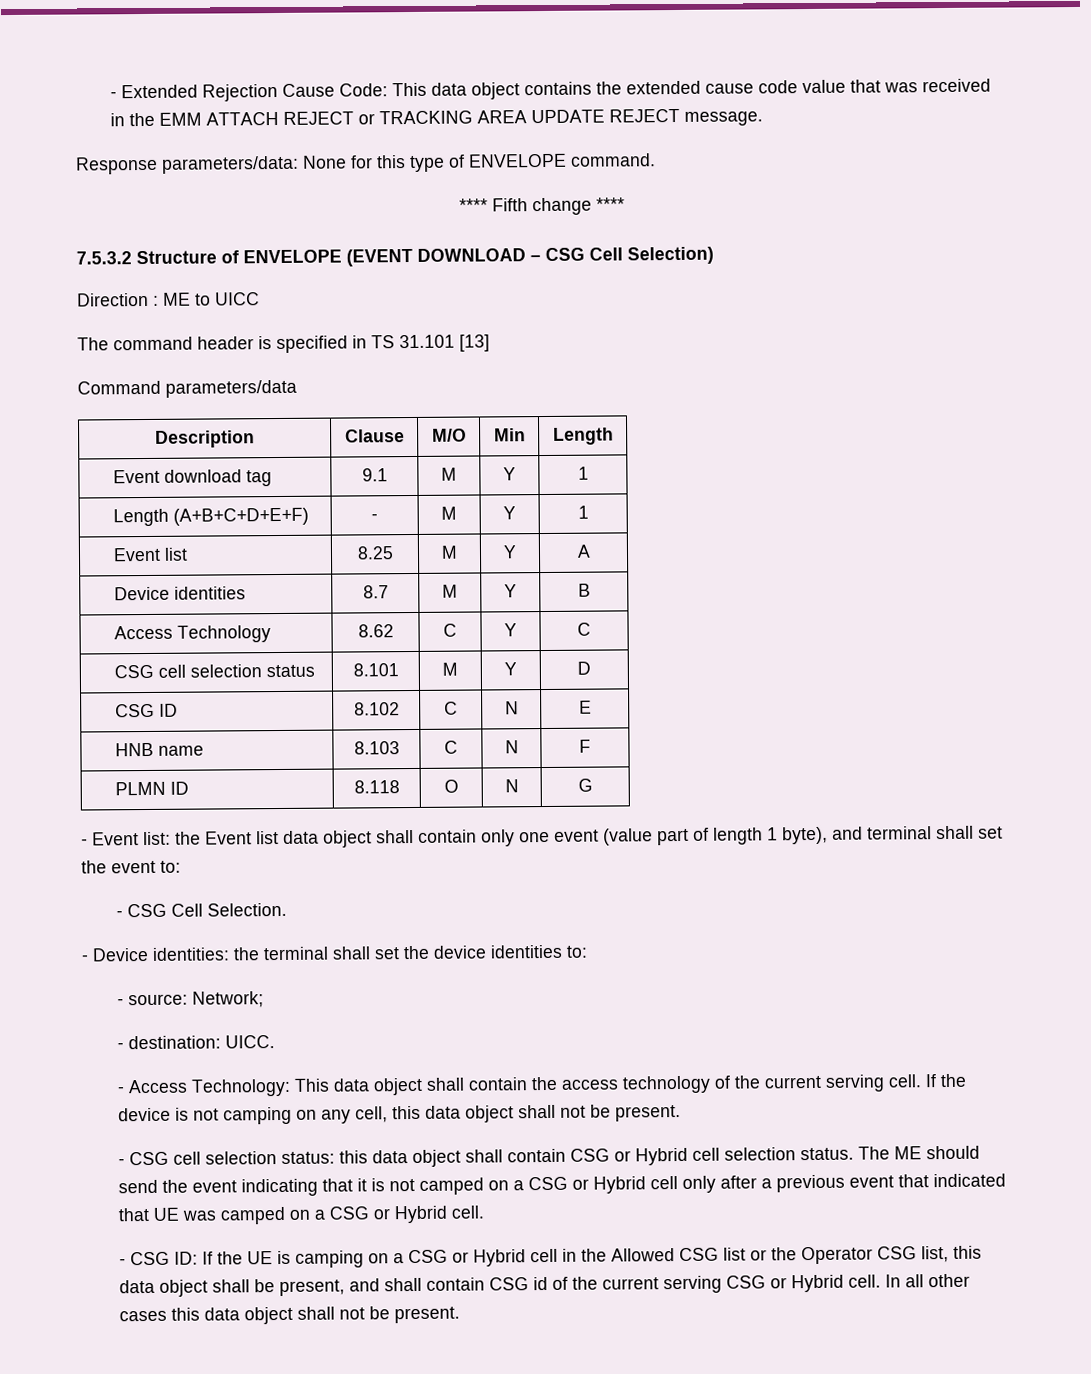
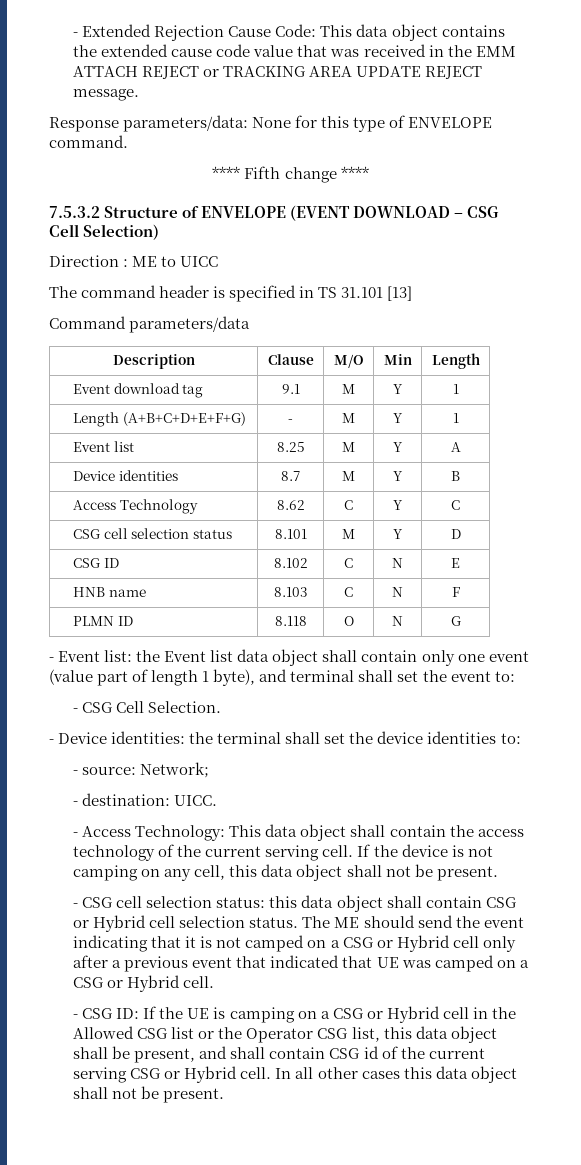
- Length (A+B+C+D+E+F) | - | M | Y | 1
+ Length (A+B+C+D+E+F+G) | - | M | Y | 1

